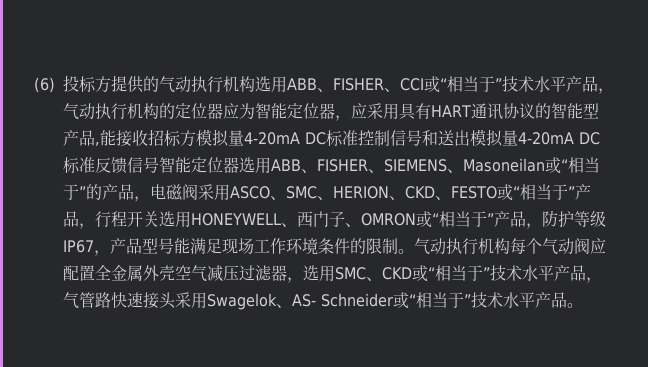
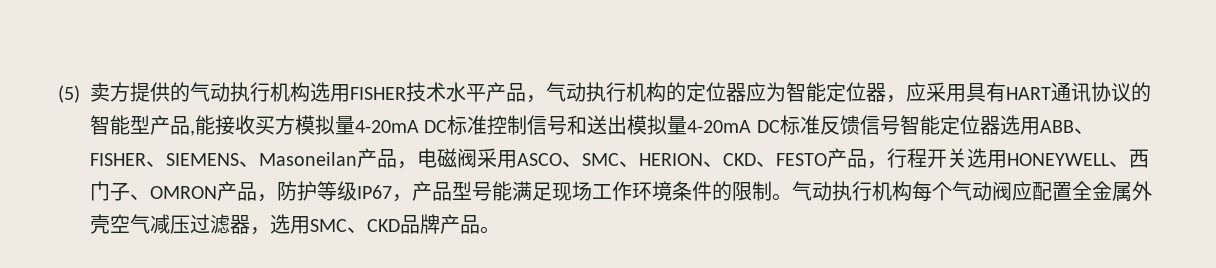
- (6)投标方提供的气动执行机构选用ABB、FISHER、CCI或“相当于”技术水平产品，气动执行机构的定位器应为智能定位器，应采用具有HART通讯协议的智能型产品,能接收招标方模拟量4-20mA DC标准控制信号和送出模拟量4-20mA DC标准反馈信号智能定位器选用ABB、FISHER、SIEMENS、Masoneilan或“相当于”的产品，电磁阀采用ASCO、SMC、HERION、CKD、FESTO或“相当于”产品，行程开关选用HONEYWELL、西门子、OMRON或“相当于”产品，防护等级IP67，产品型号能满足现场工作环境条件的限制。
+ (5)卖方提供的气动执行机构选用FISHER技术水平产品，气动执行机构的定位器应为智能定位器，应采用具有HART通讯协议的智能型产品,能接收买方模拟量4-20mA DC标准控制信号和送出模拟量4-20mA DC标准反馈信号智能定位器选用ABB、FISHER、SIEMENS、Masoneilan产品，电磁阀采用ASCO、SMC、HERION、CKD、FESTO产品，行程开关选用HONEYWELL、西门子、OMRON产品，防护等级IP67，产品型号能满足现场工作环境条件的限制。
- 气动执行机构每个气动阀应配置全金属外壳空气减压过滤器，选用SMC、CKD或“相当于”技术水平产品，气管路快速接头采用Swagelok、AS- Schneider或“相当于”技术水平产品。
+ 气动执行机构每个气动阀应配置全金属外壳空气减压过滤器，选用SMC、CKD品牌产品。

